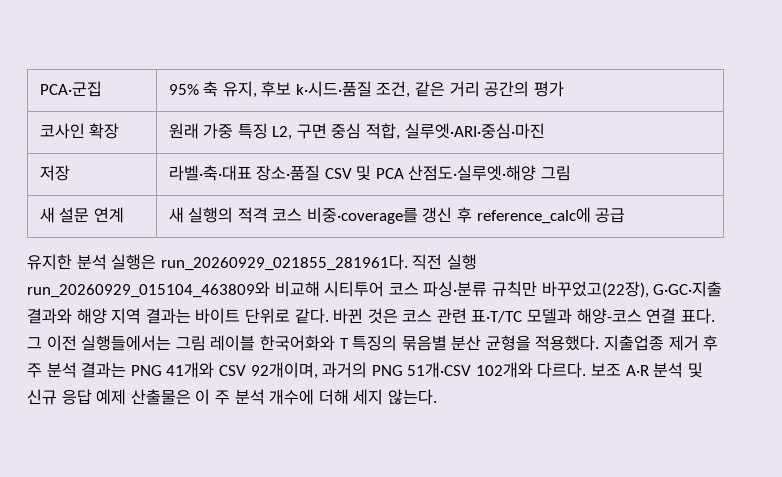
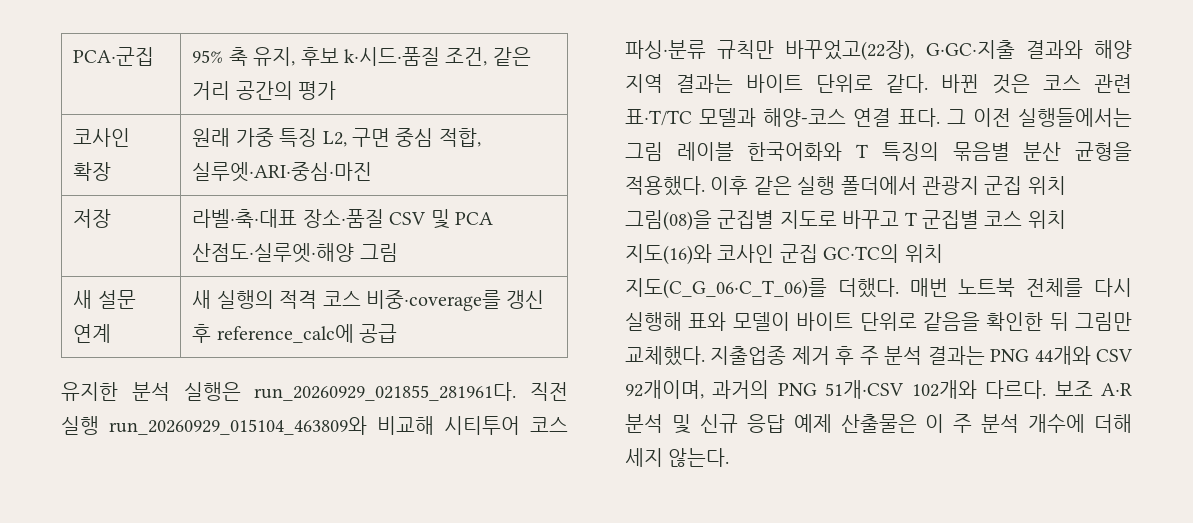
+ 이후 같은 실행 폴더에서 관광지 군집 위치 그림(08)을 군집별 지도로 바꾸고 T 군집별 코스 위치 지도(16)와 코사인 군집 GC·TC의 위치 지도(C_G_06·C_T_06)를 더했다. 매번 노트북 전체를 다시 실행해 표와 모델이 바이트 단위로 같음을 확인한 뒤 그림만 교체했다.
- 지출업종 제거 후 주 분석 결과는 PNG 41개와 CSV 92개이며, 과거의 PNG 51개·CSV 102개와 다르다.
+ 지출업종 제거 후 주 분석 결과는 PNG 44개와 CSV 92개이며, 과거의 PNG 51개·CSV 102개와 다르다.

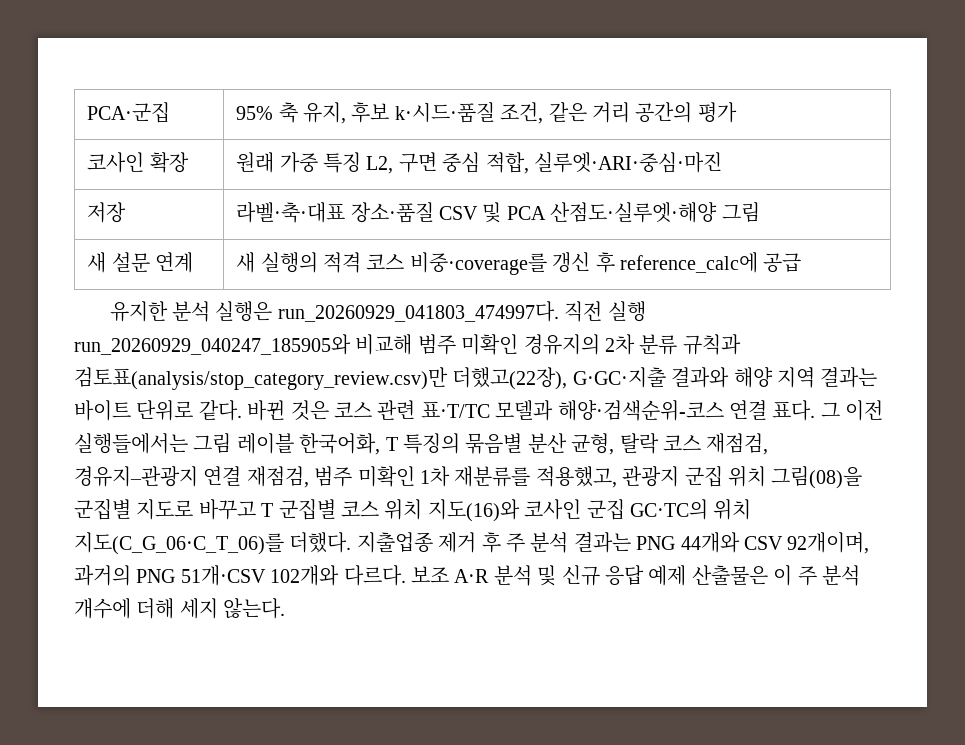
- 유지한 분석 실행은 run_20260929_021855_281961다.
+ 유지한 분석 실행은 run_20260929_041803_474997다.
- 직전 실행 run_20260929_015104_463809와 비교해 시티투어 코스 파싱·분류 규칙만 바꾸었고(22장), G·GC·지출 결과와 해양 지역 결과는 바이트 단위로 같다.
+ 직전 실행 run_20260929_040247_185905와 비교해 범주 미확인 경유지의 2차 분류 규칙과 검토표(analysis/stop_category_review.csv)만 더했고(22장), G·GC·지출 결과와 해양 지역 결과는 바이트 단위로 같다.
- 바뀐 것은 코스 관련 표·T/TC 모델과 해양-코스 연결 표다.
+ 바뀐 것은 코스 관련 표·T/TC 모델과 해양·검색순위-코스 연결 표다.
- 그 이전 실행들에서는 그림 레이블 한국어화와 T 특징의 묶음별 분산 균형을 적용했다. 이후 같은 실행 폴더에서 관광지 군집 위치 그림(08)을 군집별 지도로 바꾸고 T 군집별 코스 위치 지도(16)와 코사인 군집 GC·TC의 위치 지도(C_G_06·C_T_06)를 더했다.
+ 그 이전 실행들에서는 그림 레이블 한국어화, T 특징의 묶음별 분산 균형, 탈락 코스 재점검, 경유지–관광지 연결 재점검, 범주 미확인 1차 재분류를 적용했고, 관광지 군집 위치 그림(08)을 군집별 지도로 바꾸고 T 군집별 코스 위치 지도(16)와 코사인 군집 GC·TC의 위치 지도(C_G_06·C_T_06)를 더했다.
- 매번 노트북 전체를 다시 실행해 표와 모델이 바이트 단위로 같음을 확인한 뒤 그림만 교체했다.

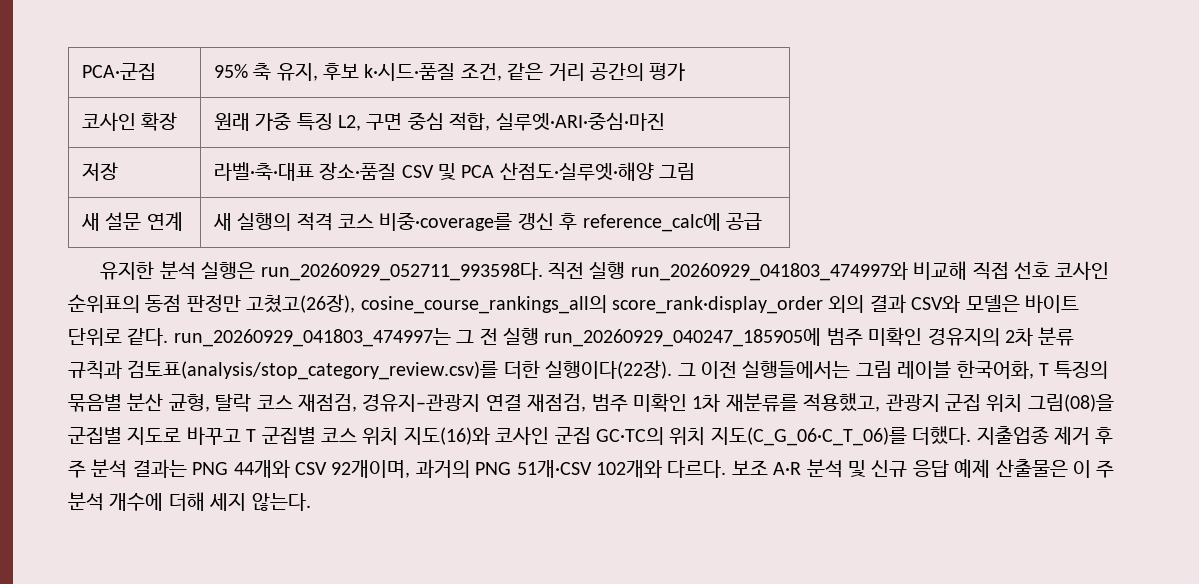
- 유지한 분석 실행은 run_20260929_041803_474997다.
+ 유지한 분석 실행은 run_20260929_052711_993598다.
- 직전 실행 run_20260929_040247_185905와 비교해 범주 미확인 경유지의 2차 분류 규칙과 검토표(analysis/stop_category_review.csv)만 더했고(22장), G·GC·지출 결과와 해양 지역 결과는 바이트 단위로 같다. 바뀐 것은 코스 관련 표·T/TC 모델과 해양·검색순위-코스 연결 표다.
+ 직전 실행 run_20260929_041803_474997와 비교해 직접 선호 코사인 순위표의 동점 판정만 고쳤고(26장), cosine_course_rankings_all의 score_rank·display_order 외의 결과 CSV와 모델은 바이트 단위로 같다. run_20260929_041803_474997는 그 전 실행 run_20260929_040247_185905에 범주 미확인 경유지의 2차 분류 규칙과 검토표(analysis/stop_category_review.csv)를 더한 실행이다(22장).

